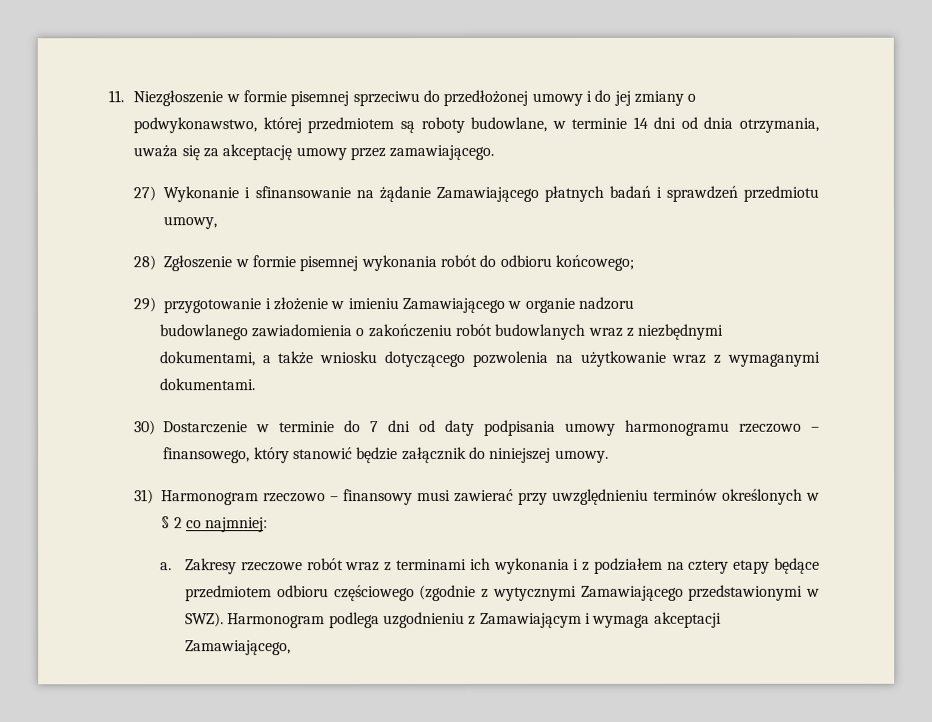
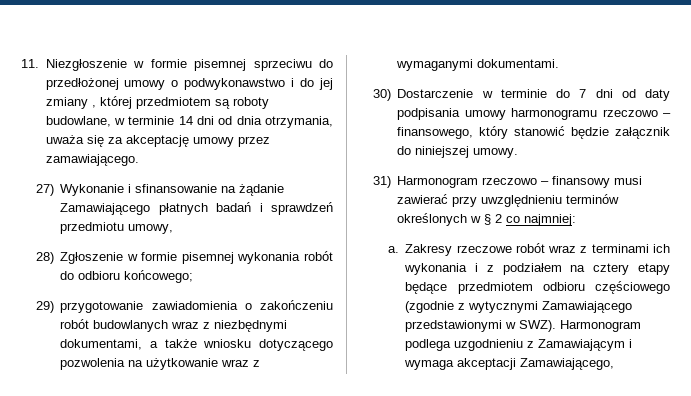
- 11. Niezgłoszenie w formie pisemnej sprzeciwu do przedłożonej umowy i do jej zmiany o podwykonawstwo, której przedmiotem są roboty budowlane, w terminie 14 dni od dnia otrzymania, uważa się za akceptację umowy przez zamawiającego.
+ 11. Niezgłoszenie w formie pisemnej sprzeciwu do przedłożonej umowy o podwykonawstwo i do jej zmiany , której przedmiotem są roboty budowlane, w terminie 14 dni od dnia otrzymania, uważa się za akceptację umowy przez zamawiającego.
- 29) przygotowanie i złożenie w imieniu Zamawiającego w organie nadzoru
- budowlanego zawiadomienia o zakończeniu robót budowlanych wraz z niezbędnymi dokumentami, a także wniosku dotyczącego pozwolenia na użytkowanie wraz z wymaganymi dokumentami.
+ 29) przygotowanie zawiadomienia o zakończeniu robót budowlanych wraz z niezbędnymi dokumentami, a także wniosku dotyczącego pozwolenia na użytkowanie wraz z wymaganymi dokumentami.

